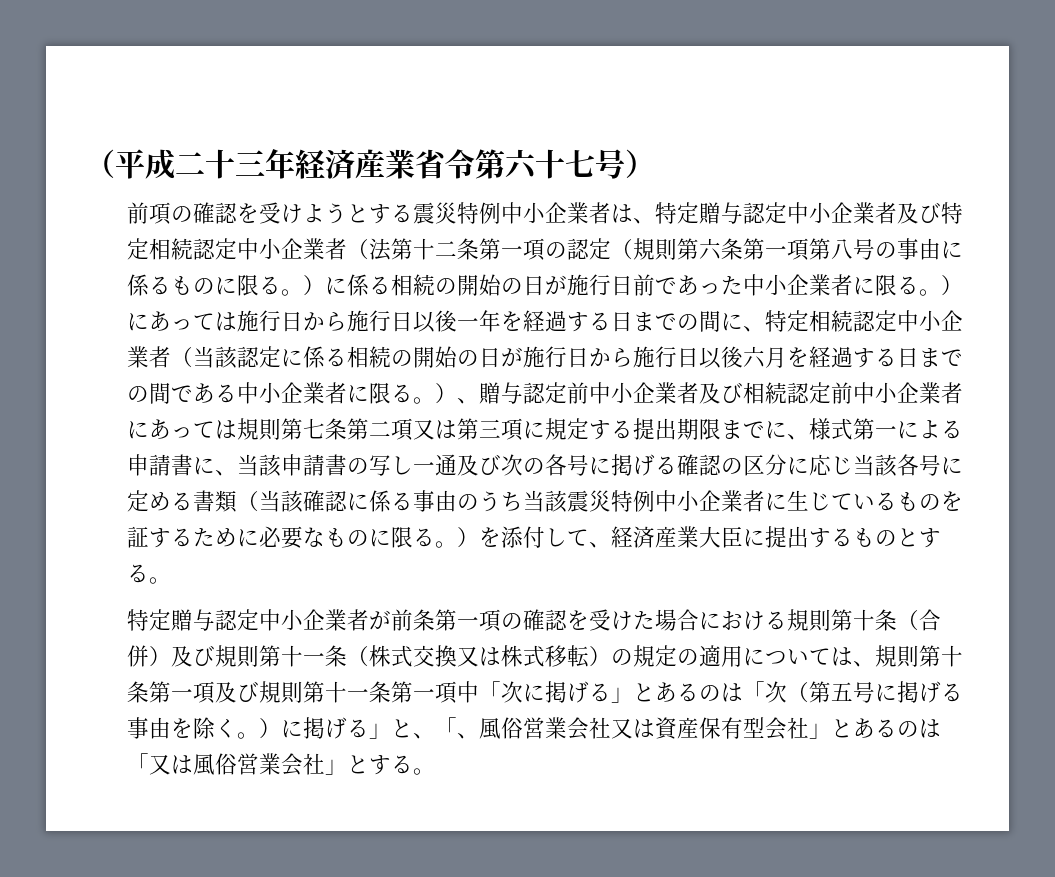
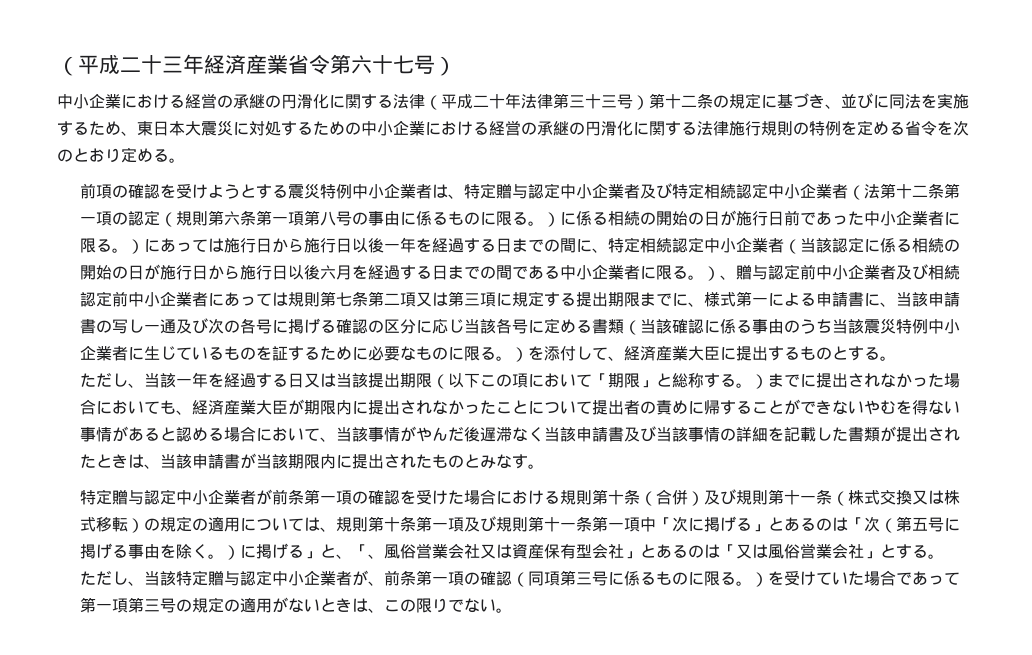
+ 中小企業における経営の承継の円滑化に関する法律（平成二十年法律第三十三号）第十二条の規定に基づき、並びに同法を実施するため、東日本大震災に対処するための中小企業における経営の承継の円滑化に関する法律施行規則の特例を定める省令を次のとおり定める。
+ ただし、当該一年を経過する日又は当該提出期限（以下この項において「期限」と総称する。）までに提出されなかった場合においても、経済産業大臣が期限内に提出されなかったことについて提出者の責めに帰することができないやむを得ない事情があると認める場合において、当該事情がやんだ後遅滞なく当該申請書及び当該事情の詳細を記載した書類が提出されたときは、当該申請書が当該期限内に提出されたものとみなす。
+ ただし、当該特定贈与認定中小企業者が、前条第一項の確認（同項第三号に係るものに限る。）を受けていた場合であって第一項第三号の規定の適用がないときは、この限りでない。

